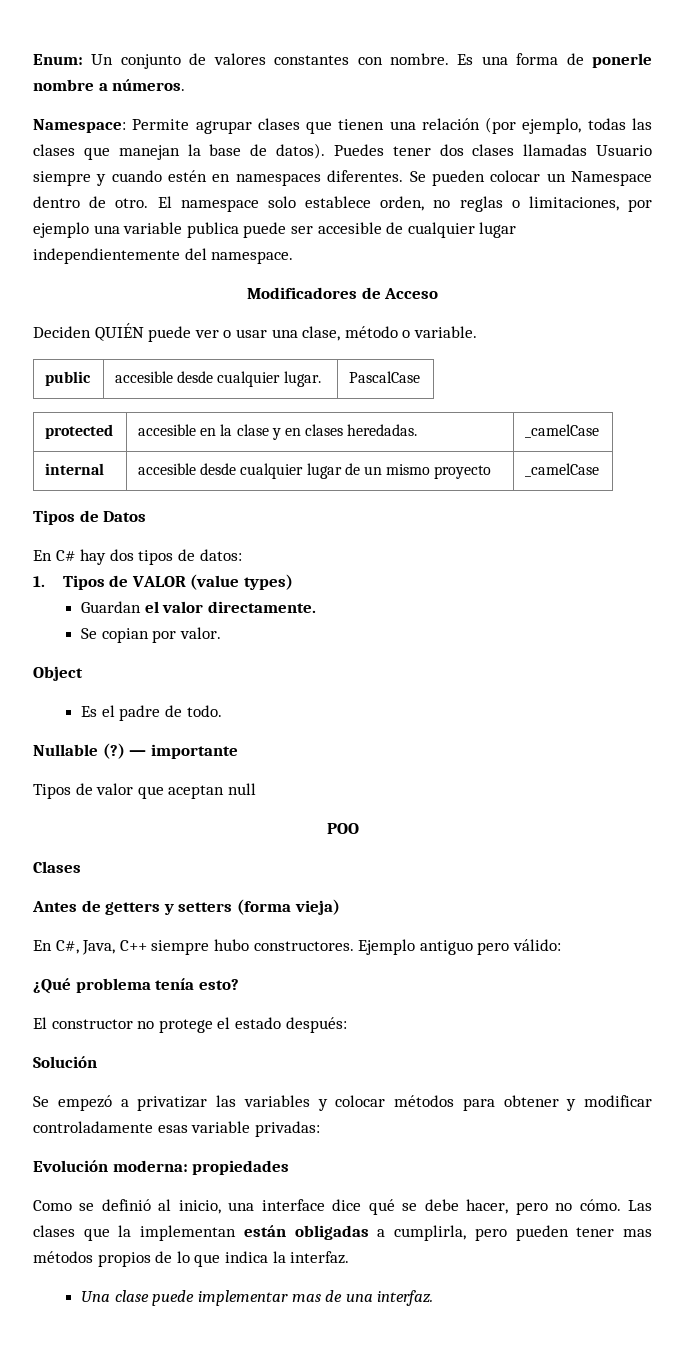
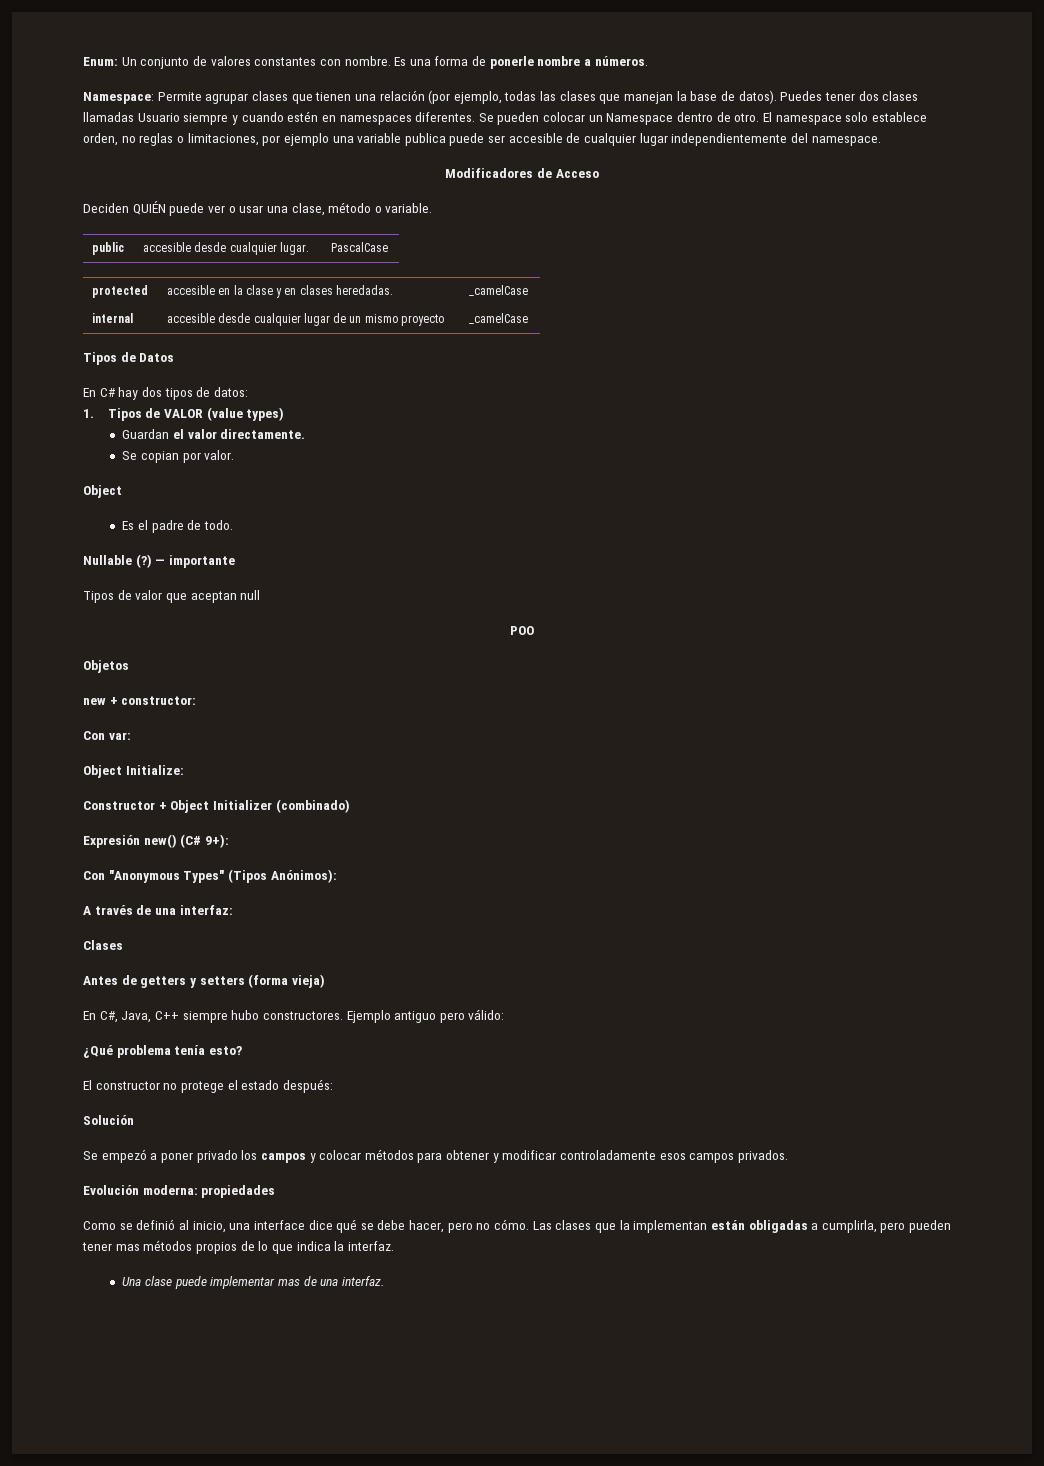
+ Objetos
+ new + constructor:
+ Con var:
+ Object Initialize:
+ Constructor + Object Initializer (combinado)
+ Expresión new() (C# 9+):
+ Con "Anonymous Types" (Tipos Anónimos):
+ A través de una interfaz:
- Se empezó a privatizar las variables y colocar métodos para obtener y modificar controladamente esas variable privadas:
+ Se empezó a poner privado los campos y colocar métodos para obtener y modificar controladamente esos campos privados.

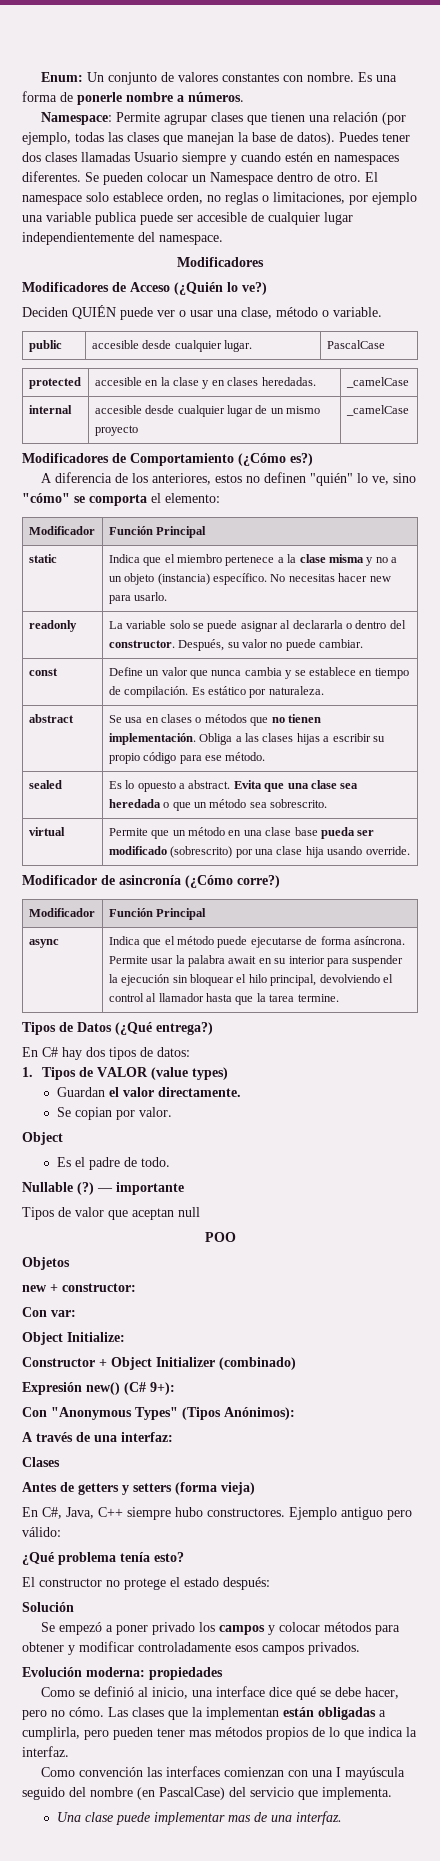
  El namespace solo establece orden, no reglas o limitaciones, por ejemplo una variable publica puede ser accesible de cualquier lugar independientemente del namespace.
- Modificadores de Acceso
+ Modificadores
+ Modificadores de Acceso (¿Quién lo ve?)
+ Modificadores de Comportamiento (¿Cómo es?)
+ A diferencia de los anteriores, estos no definen "quién" lo ve, sino "cómo" se comporta el elemento:
+ Modificador | Función Principal
+ static | Indica que el miembro pertenece a la clase misma y no a un objeto (instancia) específico. No necesitas hacer new para usarlo.
+ readonly | La variable solo se puede asignar al declararla o dentro del constructor. Después, su valor no puede cambiar.
+ const | Define un valor que nunca cambia y se establece en tiempo de compilación. Es estático por naturaleza.
+ abstract | Se usa en clases o métodos que no tienen implementación. Obliga a las clases hijas a escribir su propio código para ese método.
+ sealed | Es lo opuesto a abstract. Evita que una clase sea heredada o que un método sea sobrescrito.
+ virtual | Permite que un método en una clase base pueda ser modificado (sobrescrito) por una clase hija usando override.
+ Modificador de asincronía (¿Cómo corre?)
+ Modificador | Función Principal
+ async | Indica que el método puede ejecutarse de forma asíncrona. Permite usar la palabra await en su interior para suspender la ejecución sin bloquear el hilo principal, devolviendo el control al llamador hasta que la tarea termine.
- Tipos de Datos
+ Tipos de Datos (¿Qué entrega?)
+ Como convención las interfaces comienzan con una I mayúscula seguido del nombre (en PascalCase) del servicio que implementa.

